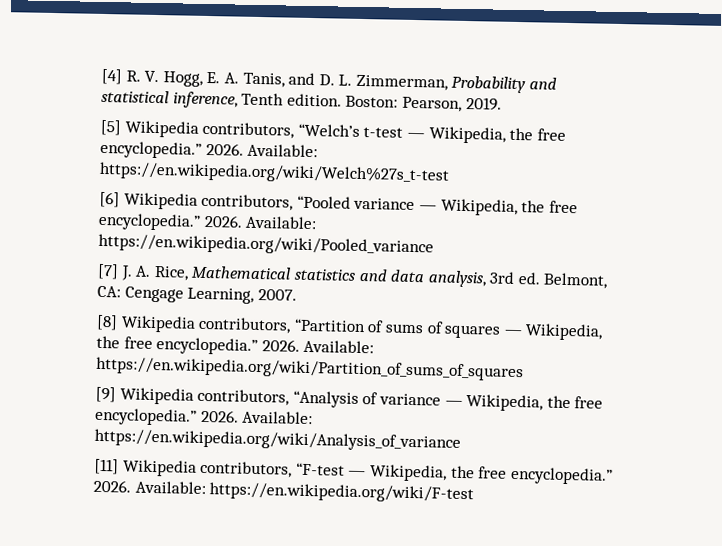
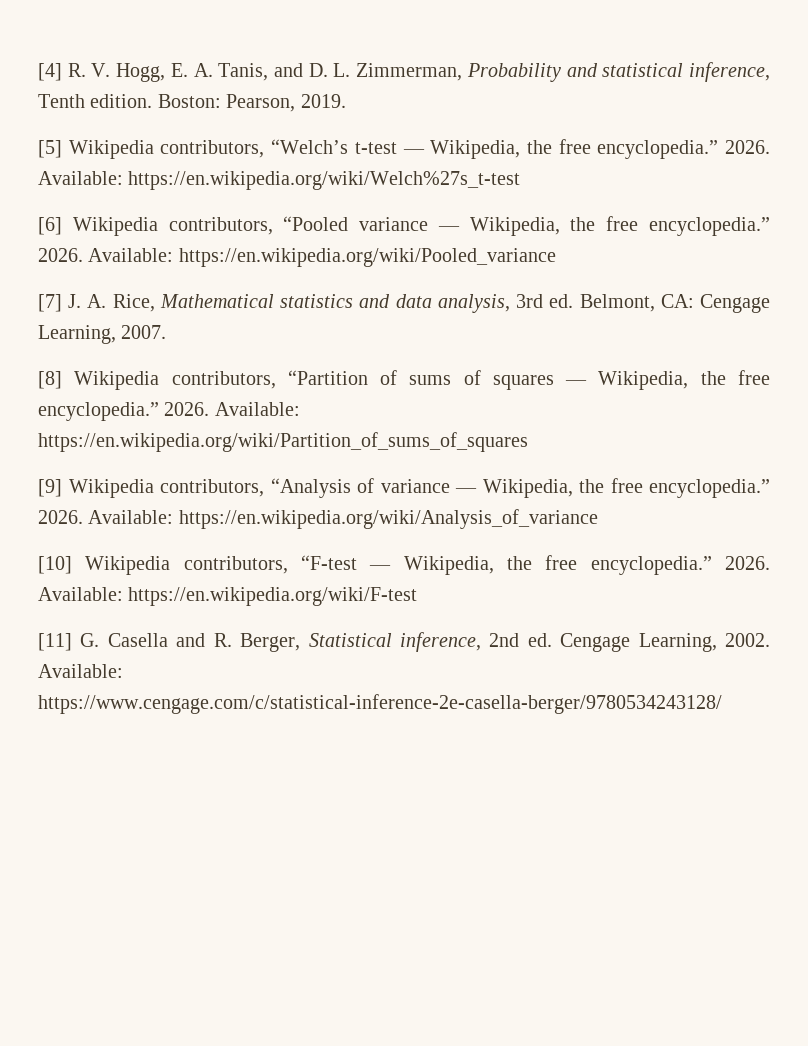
- [11] Wikipedia contributors, “F-test — Wikipedia, the free encyclopedia.”
+ [10] Wikipedia contributors, “F-test — Wikipedia, the free encyclopedia.”
+ [11] G. Casella and R. Berger, Statistical inference, 2nd ed. Cengage Learning, 2002. Available: https://www.cengage.com/c/statistical-inference-2e-casella-berger/9780534243128/

